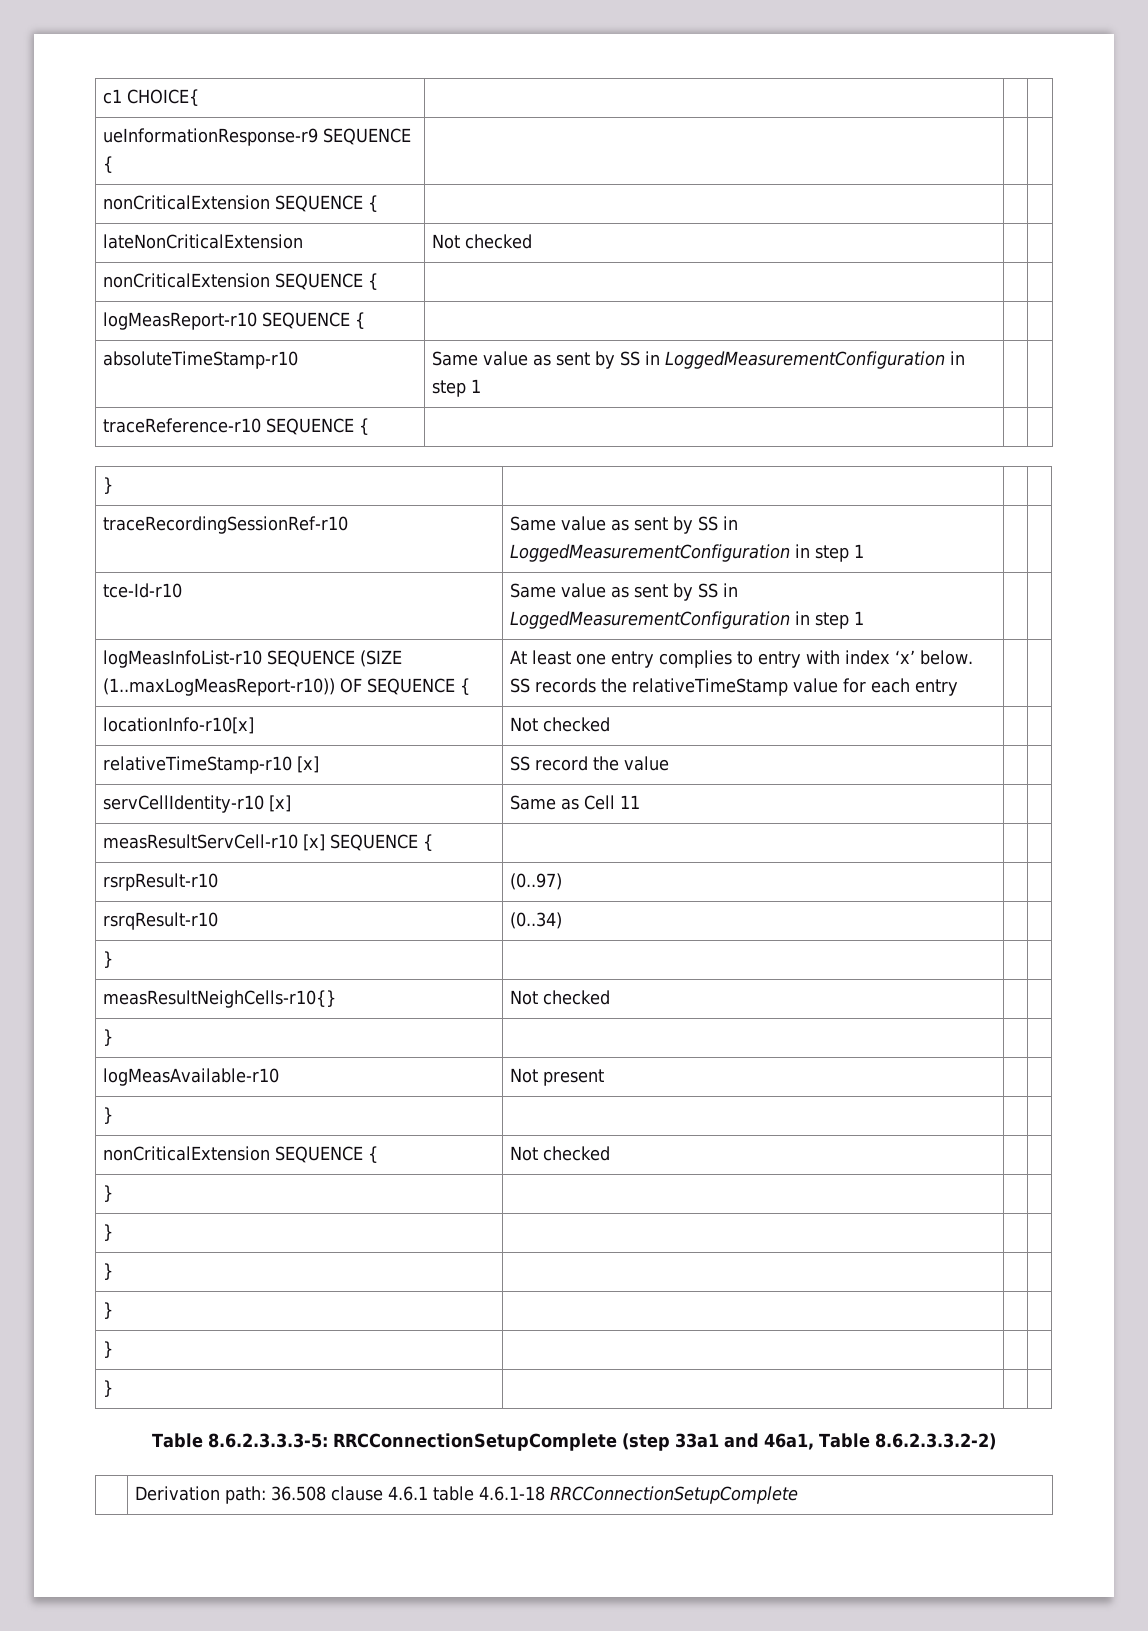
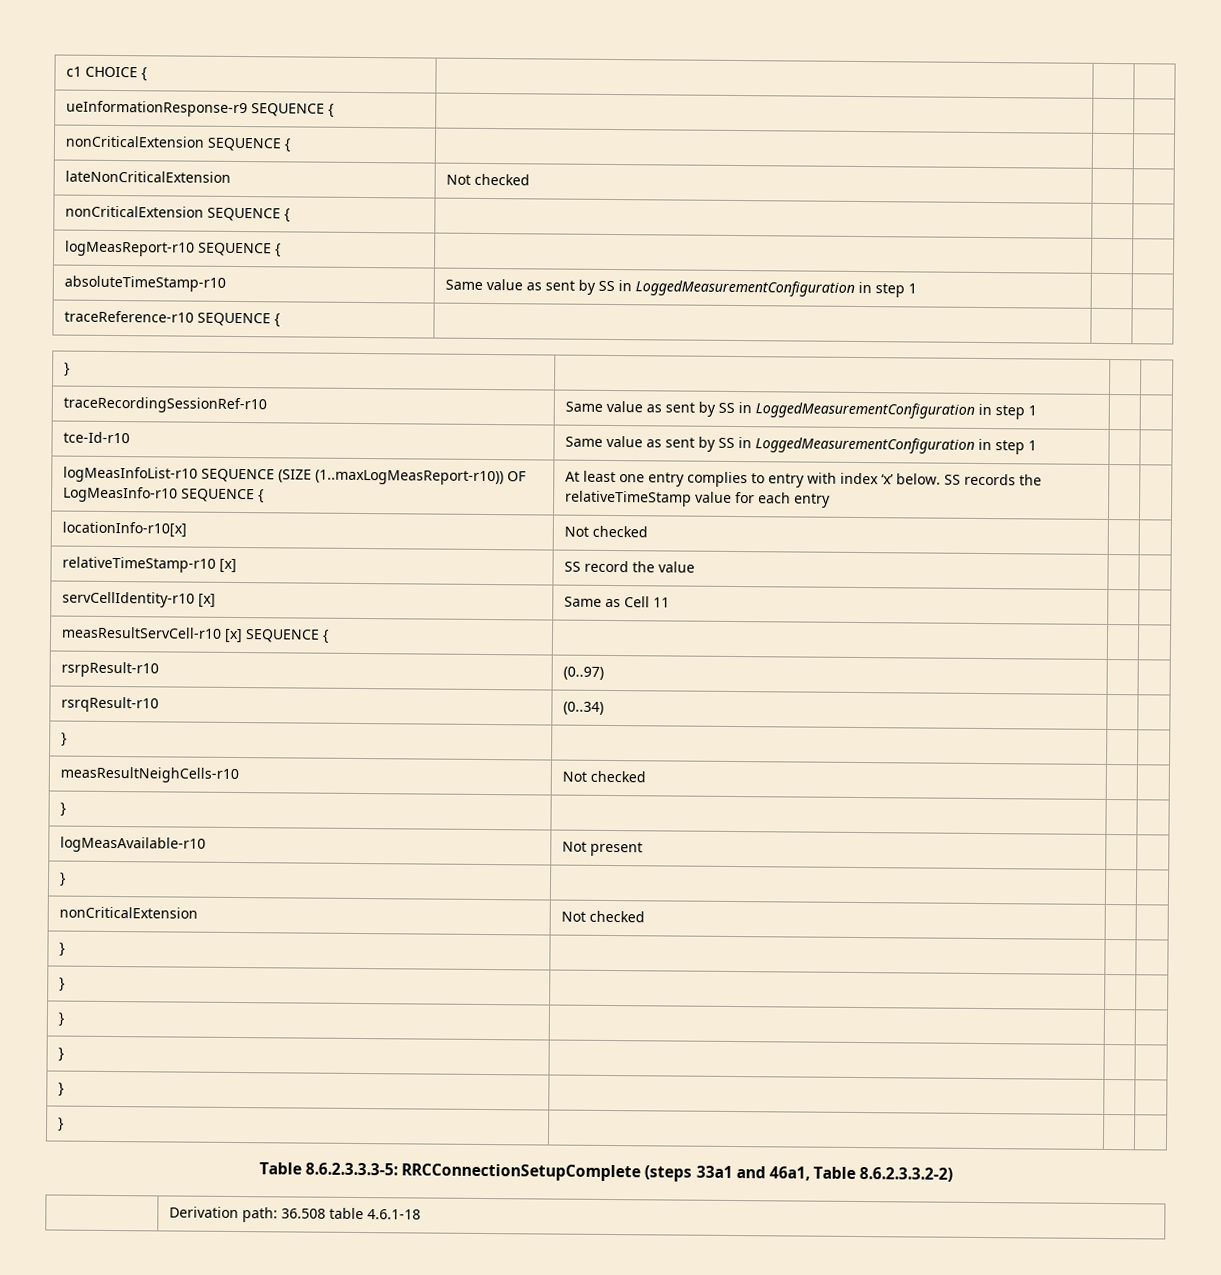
- c1 CHOICE{ | | |
+ c1 CHOICE { | | |
- logMeasInfoList-r10 SEQUENCE (SIZE (1..maxLogMeasReport-r10)) OF SEQUENCE { | At least one entry complies to entry with index ‘x’ below. SS records the relativeTimeStamp value for each entry | |
+ logMeasInfoList-r10 SEQUENCE (SIZE (1..maxLogMeasReport-r10)) OF LogMeasInfo-r10 SEQUENCE { | At least one entry complies to entry with index ‘x’ below. SS records the relativeTimeStamp value for each entry | |
- measResultNeighCells-r10{} | Not checked | |
+ measResultNeighCells-r10 | Not checked | |
- nonCriticalExtension SEQUENCE { | Not checked | |
+ nonCriticalExtension | Not checked | |
- Table 8.6.2.3.3.3-5: RRCConnectionSetupComplete (step 33a1 and 46a1, Table 8.6.2.3.3.2-2)
+ Table 8.6.2.3.3.3-5: RRCConnectionSetupComplete (steps 33a1 and 46a1, Table 8.6.2.3.3.2-2)
- | Derivation path: 36.508 clause 4.6.1 table 4.6.1-18 RRCConnectionSetupComplete
+ | Derivation path: 36.508 table 4.6.1-18

